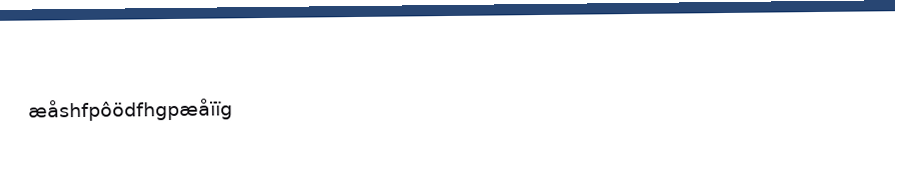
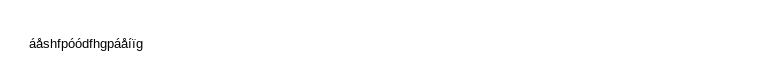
- æåshfpôödfhgpæåïïg
+ áåshfpóódfhgpáåíïg

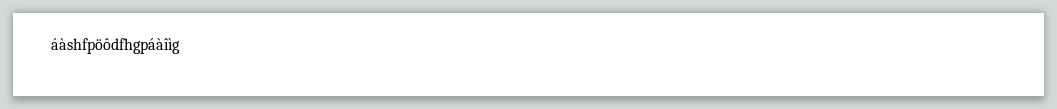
- áåshfpóódfhgpáåíïg
+ áàshfpöôdfhgpáàîìg

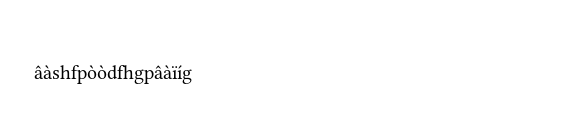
- áàshfpöôdfhgpáàîìg
+ âàshfpòòdfhgpâàïíg

